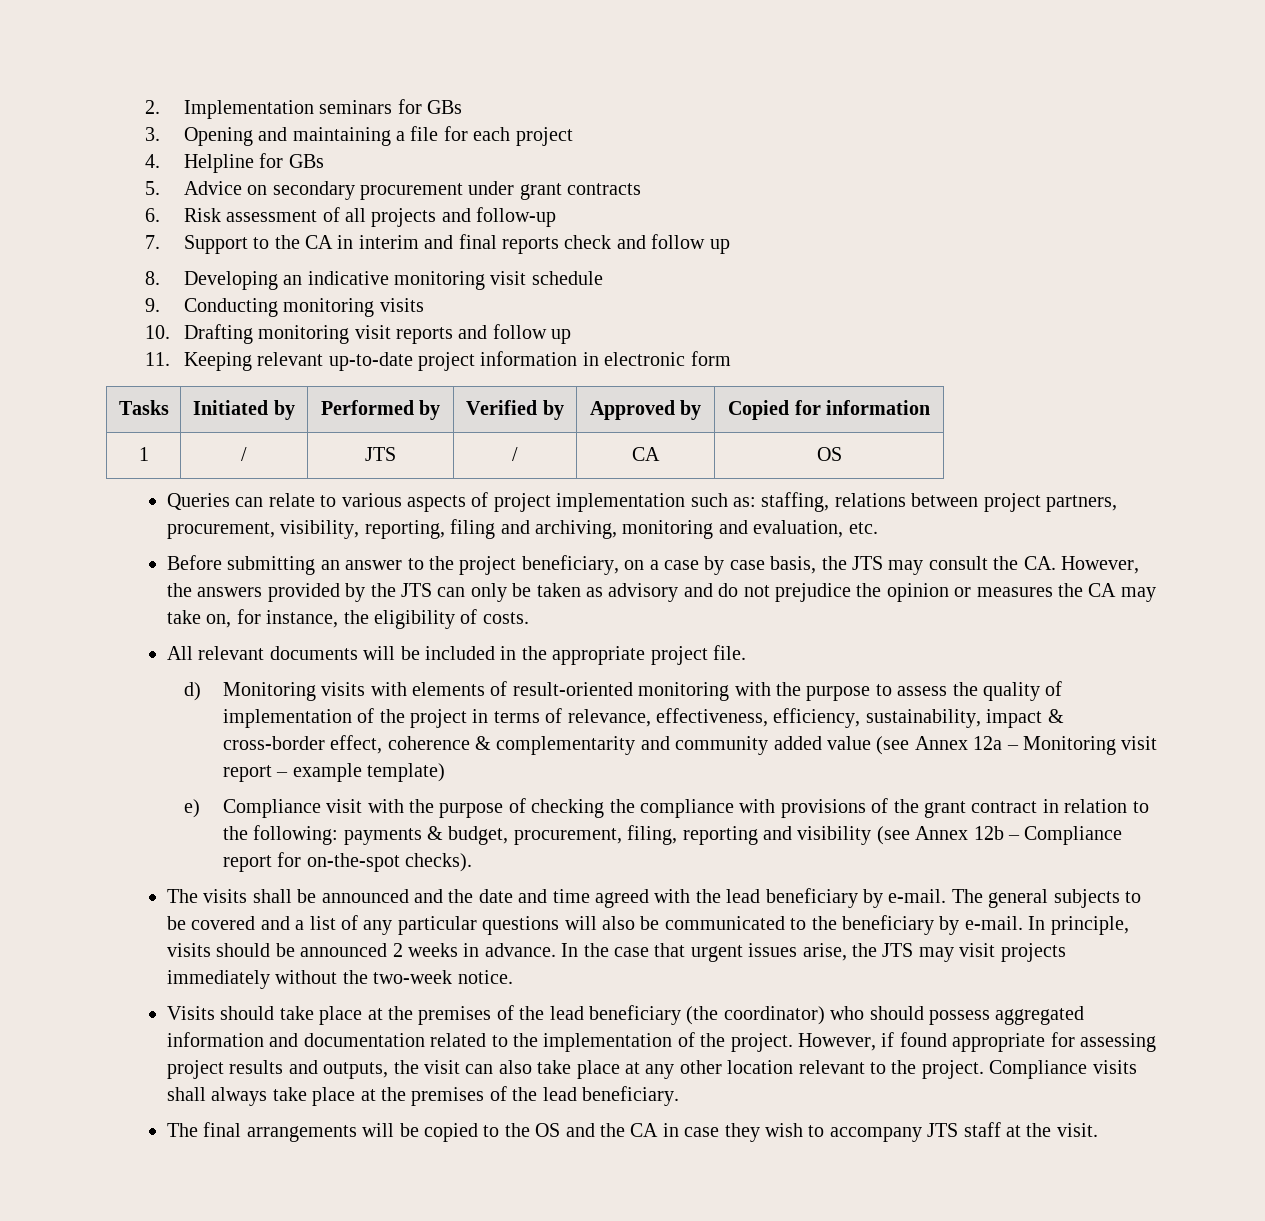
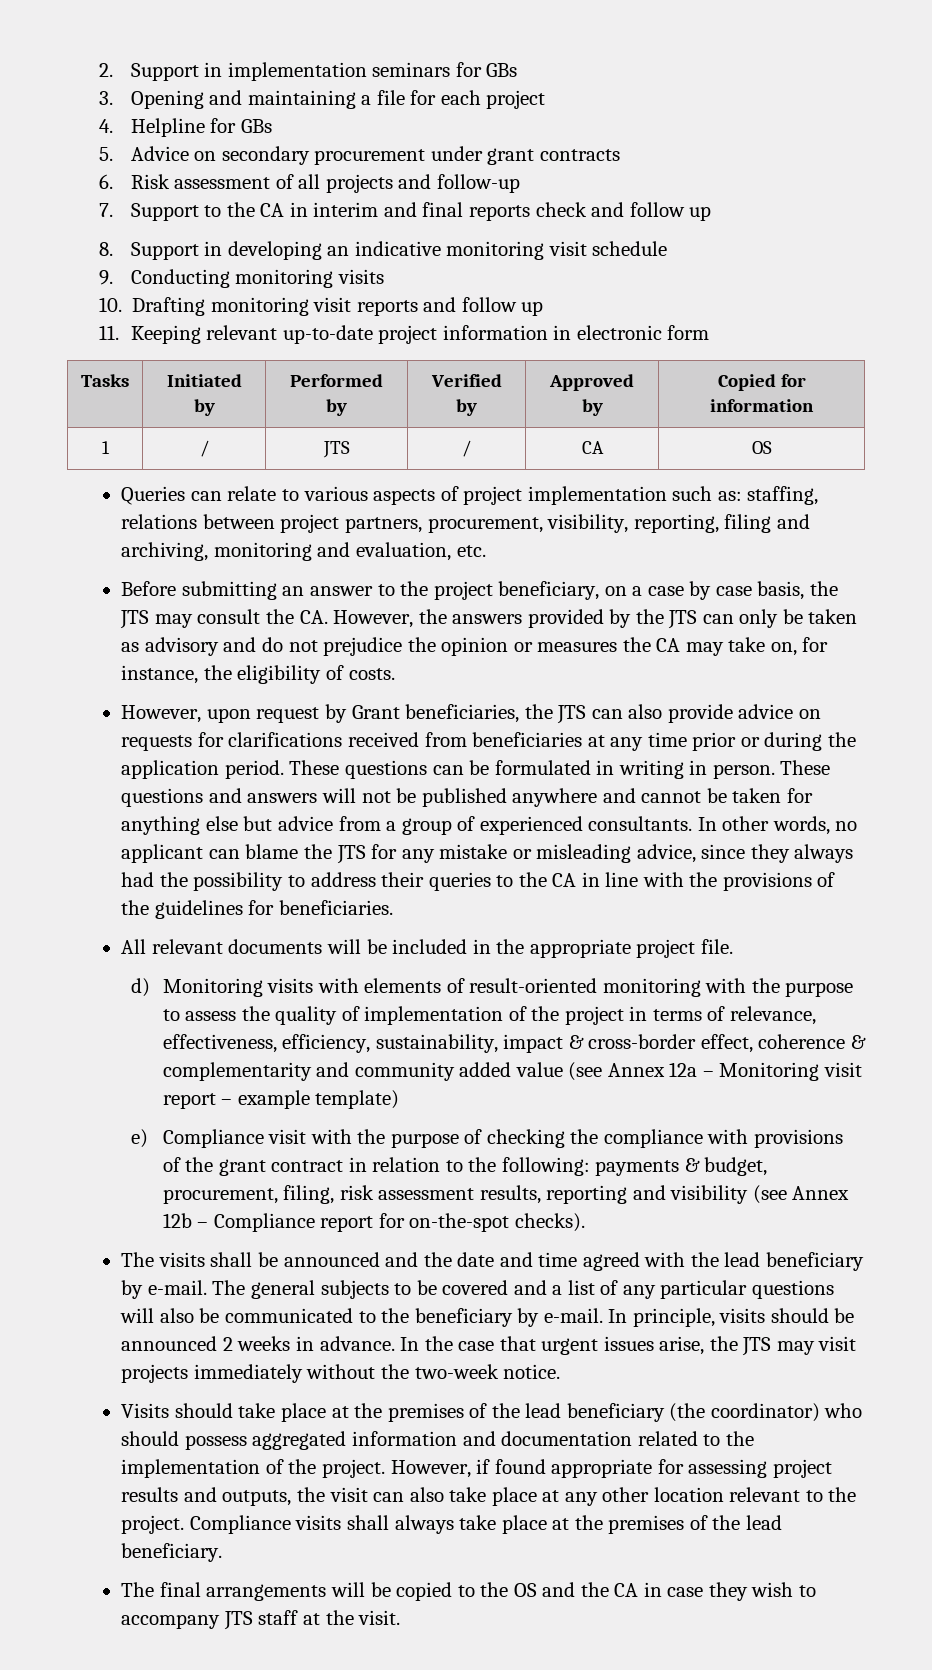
- 2. Implementation seminars for GBs
+ 2. Support in implementation seminars for GBs
- 8. Developing an indicative monitoring visit schedule
+ 8. Support in developing an indicative monitoring visit schedule
+ However, upon request by Grant beneficiaries, the JTS can also provide advice on requests for clarifications received from beneficiaries at any time prior or during the application period. These questions can be formulated in writing in person. These questions and answers will not be published anywhere and cannot be taken for anything else but advice from a group of experienced consultants. In other words, no applicant can blame the JTS for any mistake or misleading advice, since they always had the possibility to address their queries to the CA in line with the provisions of the guidelines for beneficiaries.
- e) Compliance visit with the purpose of checking the compliance with provisions of the grant contract in relation to the following: payments & budget, procurement, filing, reporting and visibility (see Annex 12b – Compliance report for on-the-spot checks).
+ e) Compliance visit with the purpose of checking the compliance with provisions of the grant contract in relation to the following: payments & budget, procurement, filing, risk assessment results, reporting and visibility (see Annex 12b – Compliance report for on-the-spot checks).

